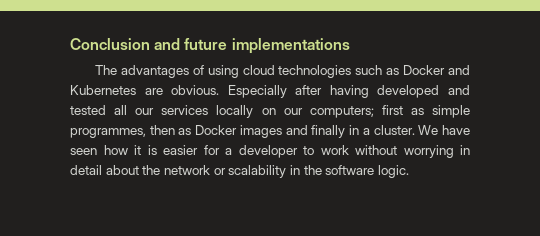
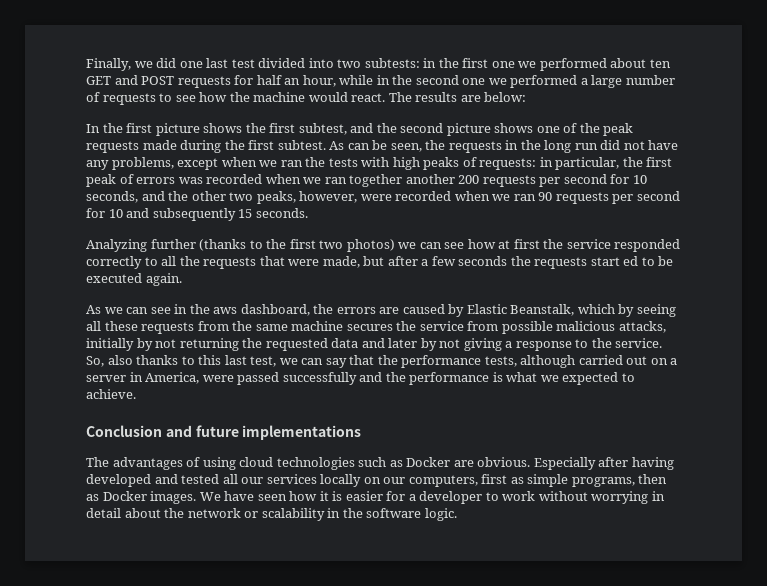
+ Finally, we did one last test divided into two subtests: in the first one we performed about ten GET and POST requests for half an hour, while in the second one we performed a large number of requests to see how the machine would react. The results are below:
+ In the first picture shows the first subtest, and the second picture shows one of the peak requests made during the first subtest. As can be seen, the requests in the long run did not have any problems, except when we ran the tests with high peaks of requests: in particular, the first peak of errors was recorded when we ran together another 200 requests per second for 10 seconds, and the other two peaks, however, were recorded when we ran 90 requests per second for 10 and subsequently 15 seconds.
+ Analyzing further (thanks to the first two photos) we can see how at first the service responded correctly to all the requests that were made, but after a few seconds the requests start ed to be executed again.
+ As we can see in the aws dashboard, the errors are caused by Elastic Beanstalk, which by seeing all these requests from the same machine secures the service from possible malicious attacks, initially by not returning the requested data and later by not giving a response to the service. So, also thanks to this last test, we can say that the performance tests, although carried out on a server in America, were passed successfully and the performance is what we expected to achieve.
- The advantages of using cloud technologies such as Docker and Kubernetes are obvious.
+ The advantages of using cloud technologies such as Docker are obvious.
- Especially after having developed and tested all our services locally on our computers; first as simple programmes, then as Docker images and finally in a cluster.
+ Especially after having developed and tested all our services locally on our computers, first as simple programs, then as Docker images.

